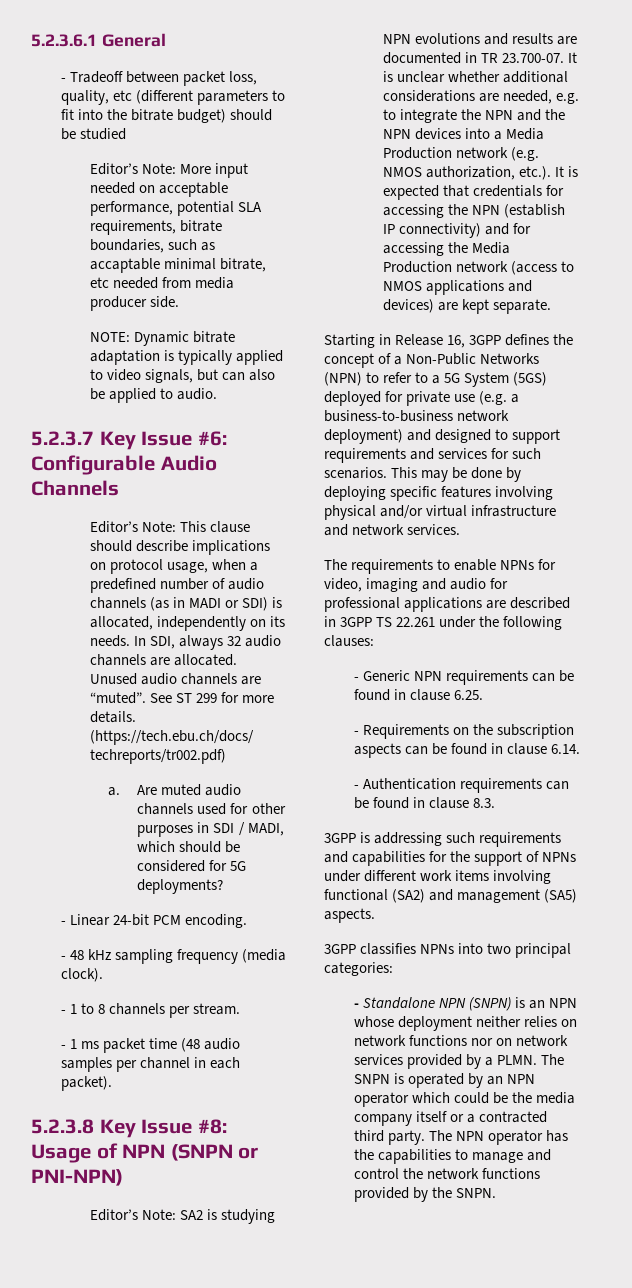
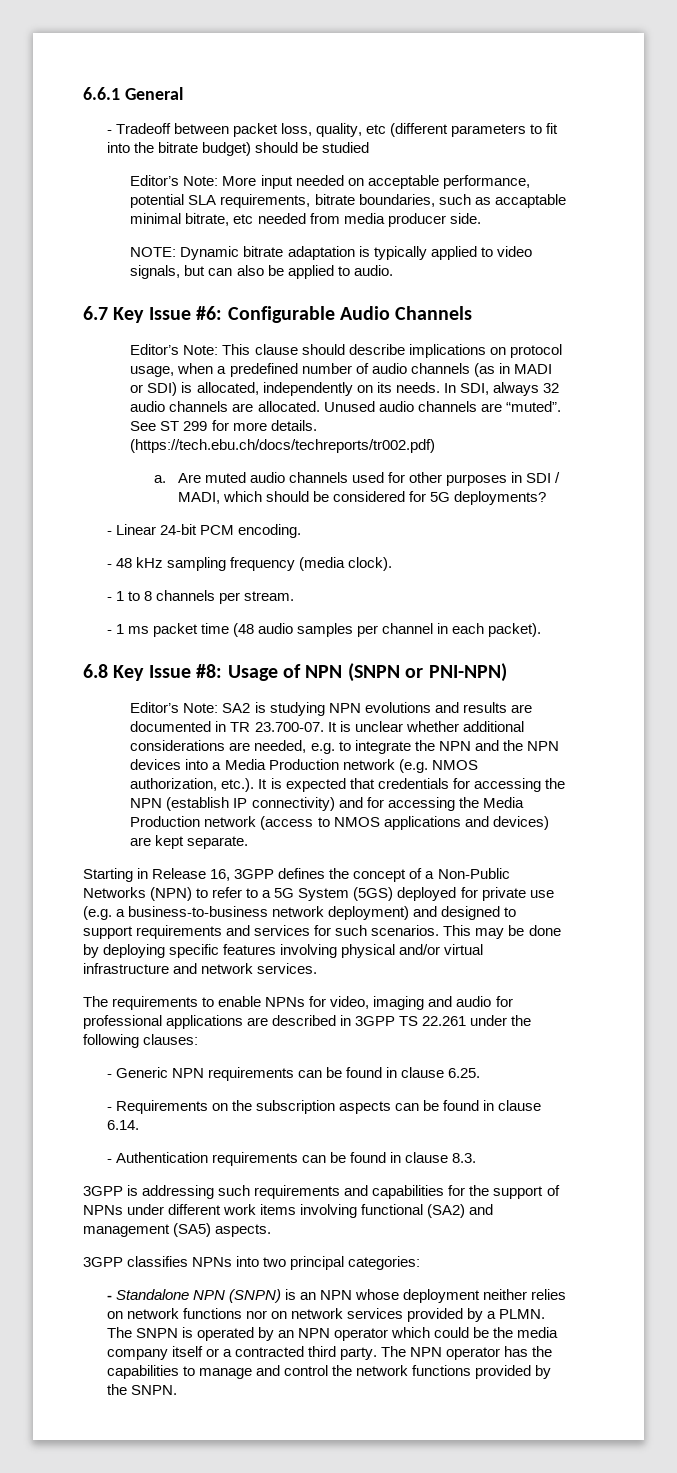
- 5.2.3.6.1 General
+ 6.6.1 General
- 5.2.3.7 Key Issue #6: Configurable Audio Channels
+ 6.7 Key Issue #6: Configurable Audio Channels
- 5.2.3.8 Key Issue #8: Usage of NPN (SNPN or PNI-NPN)
+ 6.8 Key Issue #8: Usage of NPN (SNPN or PNI-NPN)

